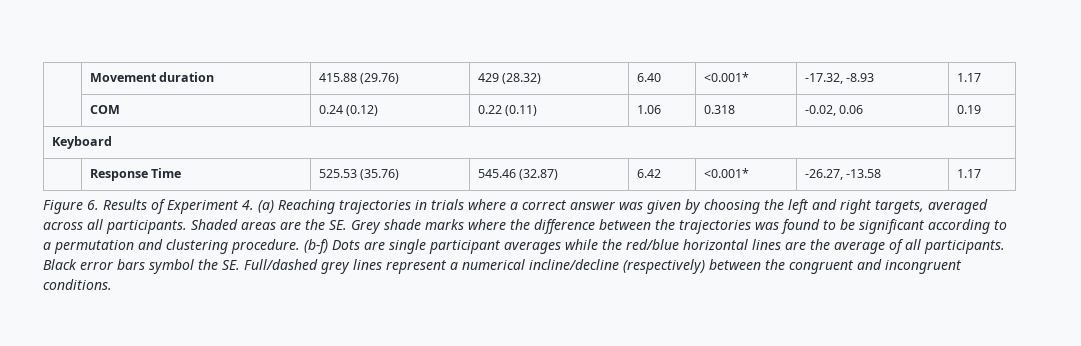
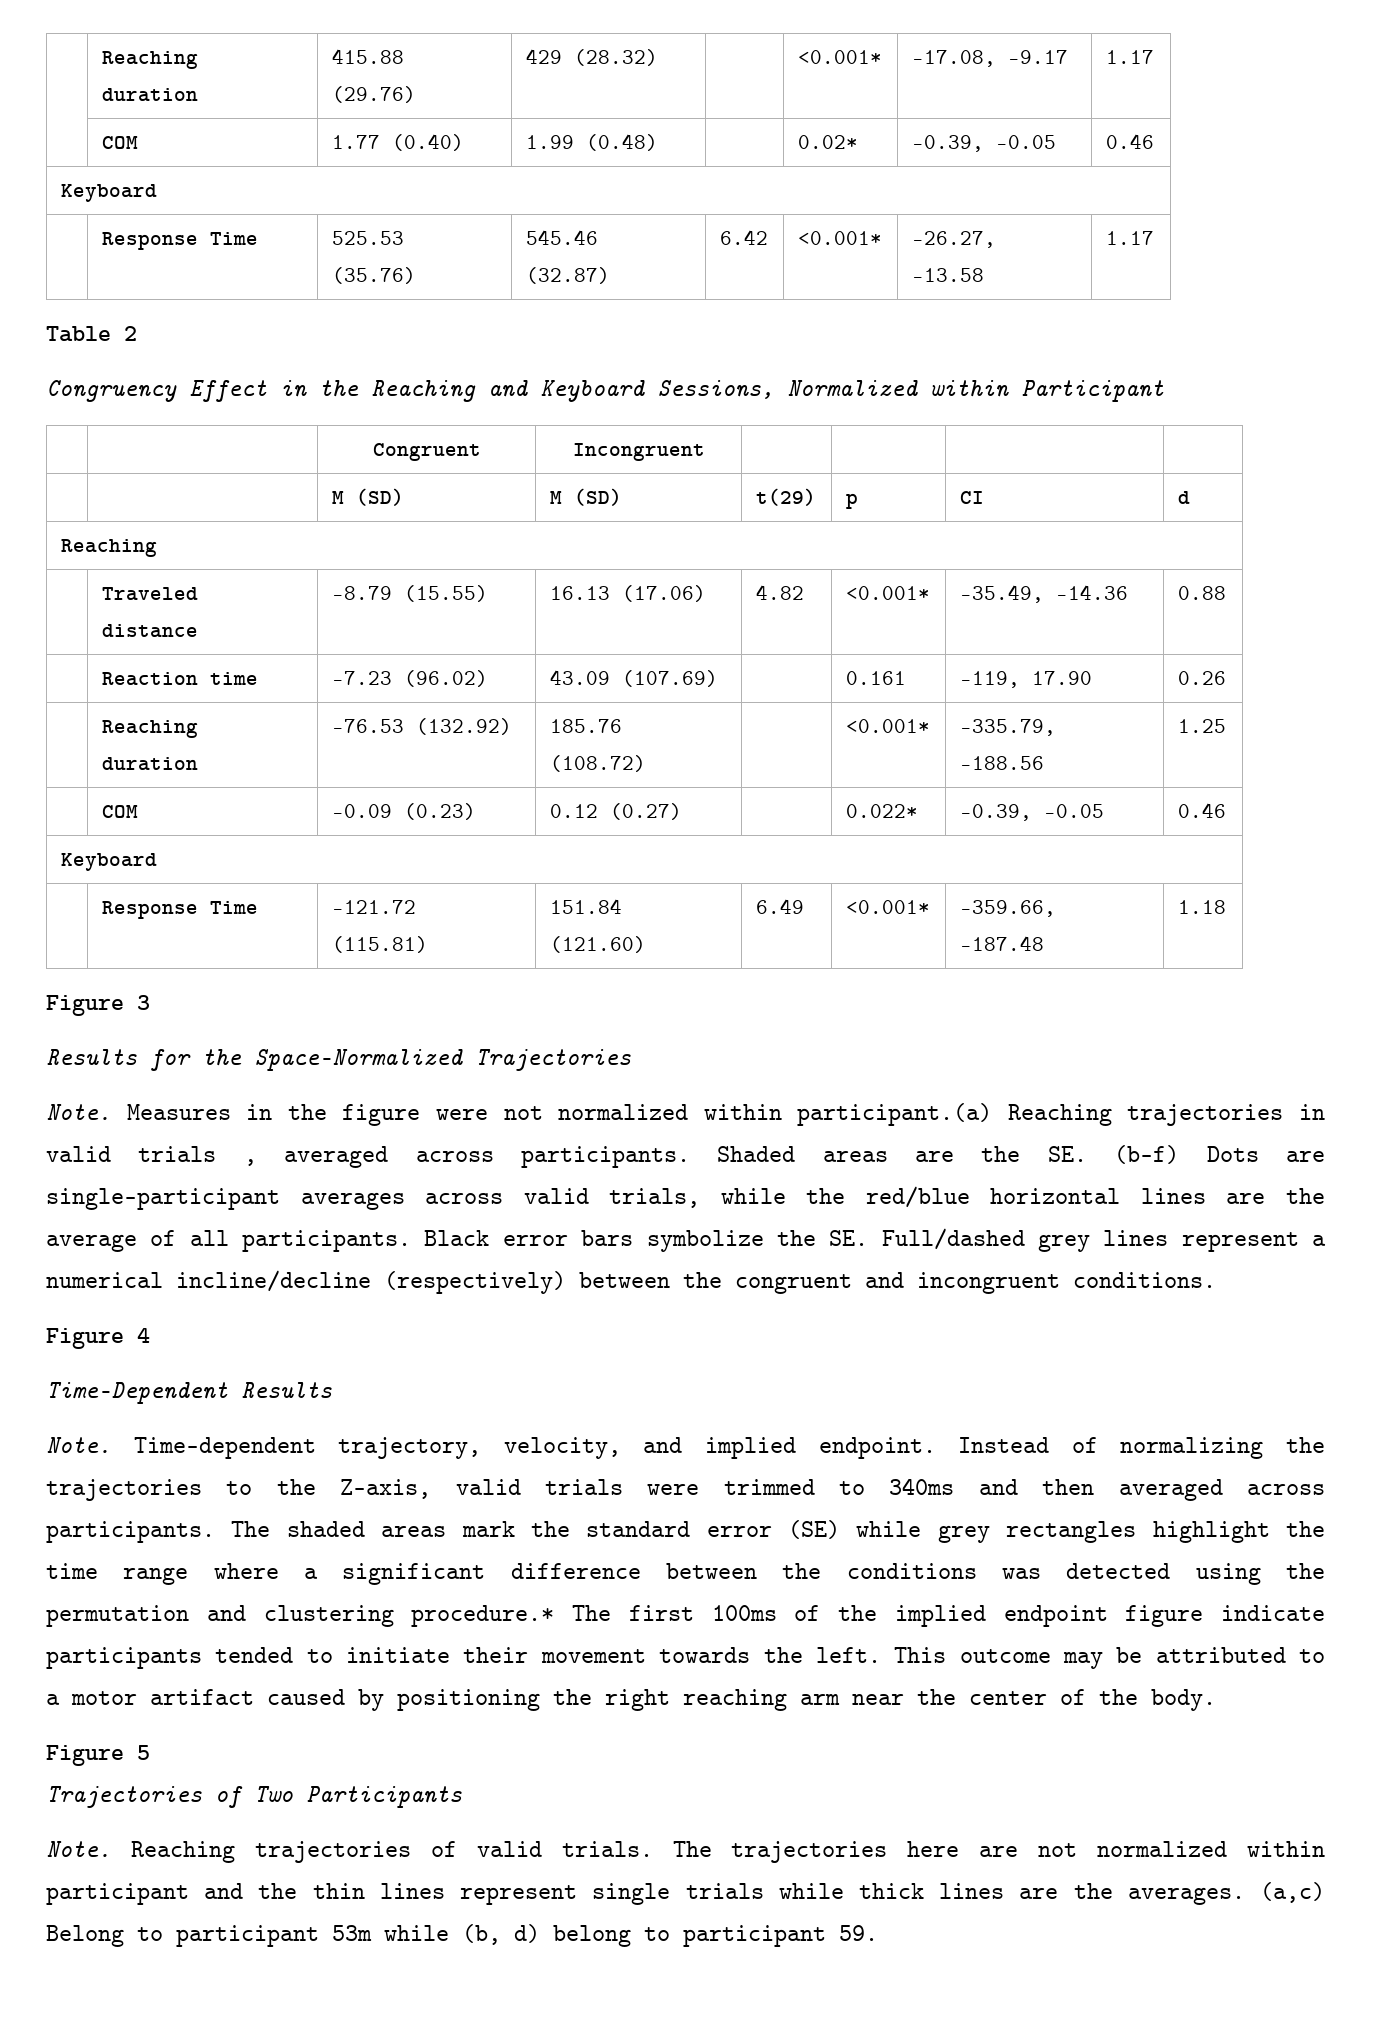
- | Movement duration | 415.88 (29.76) | 429 (28.32) | 6.40 | <0.001* | -17.32, -8.93 | 1.17
+ | Reaching duration | 415.88 (29.76) | 429 (28.32) | | <0.001* | -17.08, -9.17 | 1.17
- | COM | 0.24 (0.12) | 0.22 (0.11) | 1.06 | 0.318 | -0.02, 0.06 | 0.19
+ | COM | 1.77 (0.40) | 1.99 (0.48) | | 0.02* | -0.39, -0.05 | 0.46
- Figure 6. Results of Experiment 4. (a) Reaching trajectories in trials where a correct answer was given by choosing the left and right targets, averaged across all participants.
+ Table 2
+ Congruency Effect in the Reaching and Keyboard Sessions, Normalized within Participant
+ | | Congruent | Incongruent | | | |
+ | | M (SD) | M (SD) | t(29) | p | CI | d
+ Reaching
+ | Traveled distance | -8.79 (15.55) | 16.13 (17.06) | 4.82 | <0.001* | -35.49, -14.36 | 0.88
+ | Reaction time | -7.23 (96.02) | 43.09 (107.69) | | 0.161 | -119, 17.90 | 0.26
+ | Reaching duration | -76.53 (132.92) | 185.76 (108.72) | | <0.001* | -335.79, -188.56 | 1.25
+ | COM | -0.09 (0.23) | 0.12 (0.27) | | 0.022* | -0.39, -0.05 | 0.46
+ Keyboard
+ | Response Time | -121.72 (115.81) | 151.84 (121.60) | 6.49 | <0.001* | -359.66, -187.48 | 1.18
+ Figure 3
+ Results for the Space-Normalized Trajectories
+ Note. Measures in the figure were not normalized within participant.(a) Reaching trajectories in valid trials , averaged across participants.
- Shaded areas are the SE. Grey shade marks where the difference between the trajectories was found to be significant according to a permutation and clustering procedure. (b-f) Dots are single participant averages while the red/blue horizontal lines are the average of all participants.
+ Shaded areas are the SE. (b-f) Dots are single-participant averages across valid trials, while the red/blue horizontal lines are the average of all participants.
- Black error bars symbol the SE. Full/dashed grey lines represent a numerical incline/decline (respectively) between the congruent and incongruent conditions.
+ Black error bars symbolize the SE. Full/dashed grey lines represent a numerical incline/decline (respectively) between the congruent and incongruent conditions.
+ Figure 4
+ Time-Dependent Results
+ Note. Time-dependent trajectory, velocity, and implied endpoint. Instead of normalizing the trajectories to the Z-axis, valid trials were trimmed to 340ms and then averaged across participants. The shaded areas mark the standard error (SE) while grey rectangles highlight the time range where a significant difference between the conditions was detected using the permutation and clustering procedure.* The first 100ms of the implied endpoint figure indicate participants tended to initiate their movement towards the left. This outcome may be attributed to a motor artifact caused by positioning the right reaching arm near the center of the body.
+ Figure 5
+ Trajectories of Two Participants
+ Note. Reaching trajectories of valid trials. The trajectories here are not normalized within participant and the thin lines represent single trials while thick lines are the averages. (a,c) Belong to participant 53m while (b, d) belong to participant 59.

